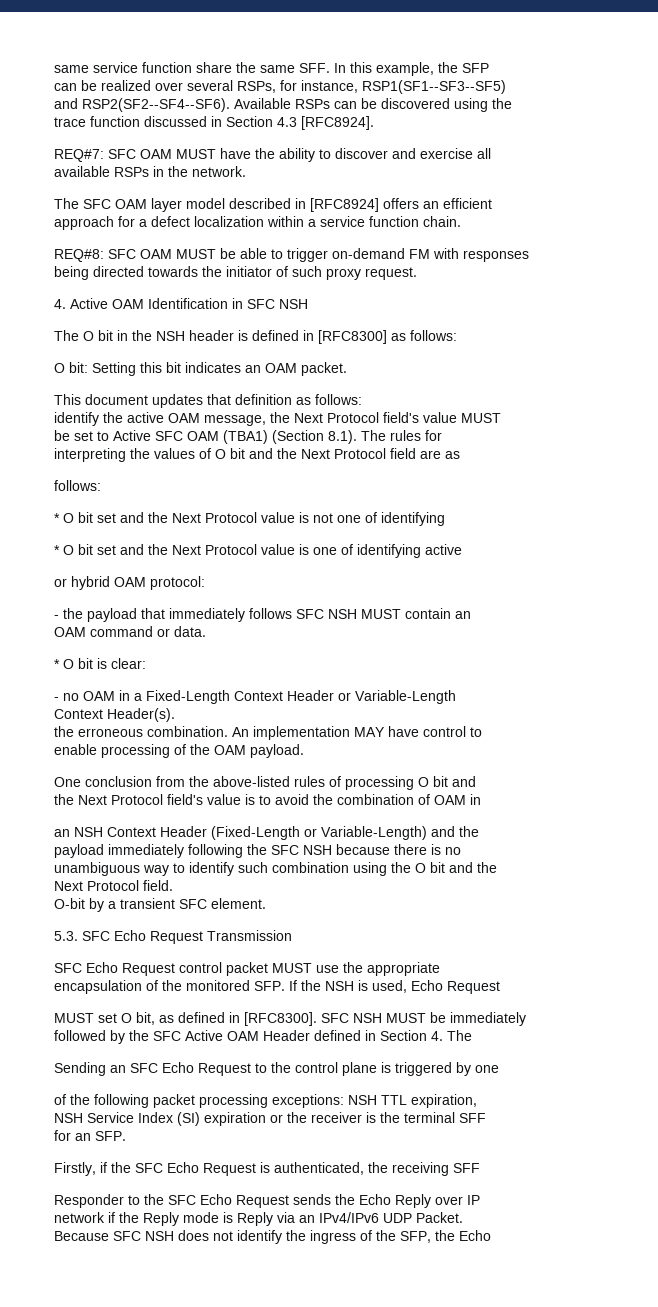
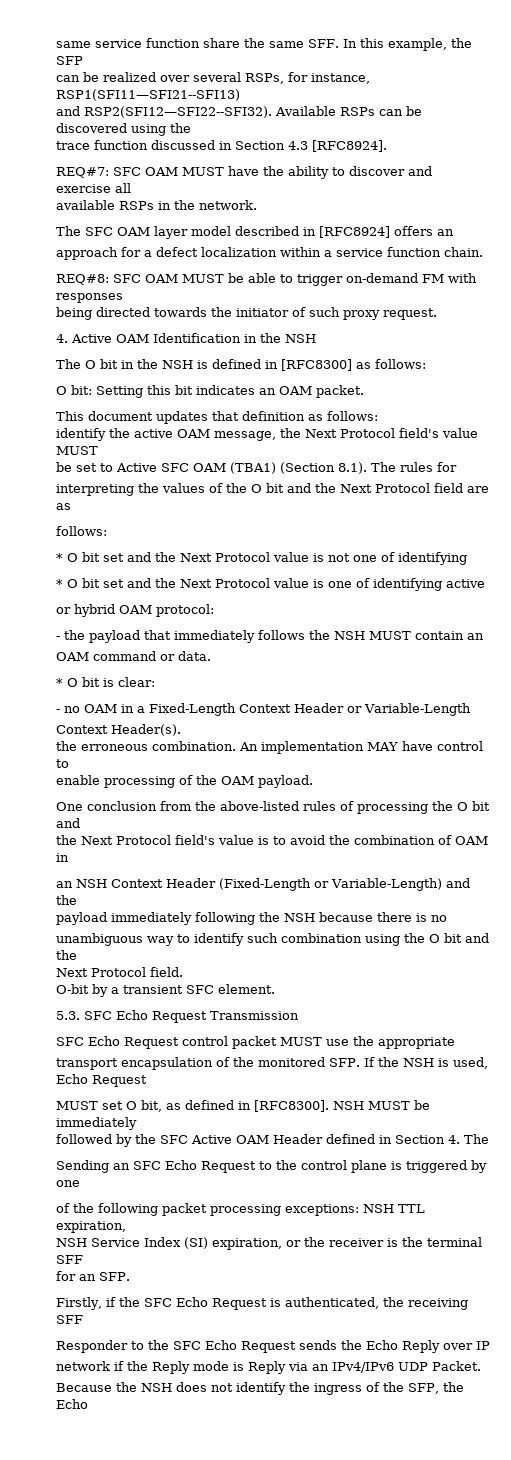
- can be realized over several RSPs, for instance, RSP1(SF1--SF3--SF5)
- and RSP2(SF2--SF4--SF6).
+ can be realized over several RSPs, for instance, RSP1(SFI11—SFI21--SFI13)
+ and RSP2(SFI12—SFI22--SFI32).
- The SFC OAM layer model described in [RFC8924] offers an efficient
+ The SFC OAM layer model described in [RFC8924] offers an
- 4. Active OAM Identification in SFC NSH
+ 4. Active OAM Identification in the NSH
- The O bit in the NSH header is defined in [RFC8300] as follows:
+ The O bit in the NSH is defined in [RFC8300] as follows:
- interpreting the values of O bit and the Next Protocol field are as
+ interpreting the values of the O bit and the Next Protocol field are as
- - the payload that immediately follows SFC NSH MUST contain an
+ - the payload that immediately follows the NSH MUST contain an
- One conclusion from the above-listed rules of processing O bit and
+ One conclusion from the above-listed rules of processing the O bit and
- payload immediately following the SFC NSH because there is no
+ payload immediately following the NSH because there is no
- encapsulation of the monitored SFP. If the NSH is used, Echo Request
+ transport encapsulation of the monitored SFP. If the NSH is used, Echo Request
- SFC NSH MUST be immediately
+ NSH MUST be immediately
- NSH Service Index (SI) expiration or the receiver is the terminal SFF
+ NSH Service Index (SI) expiration, or the receiver is the terminal SFF
- Because SFC NSH does not identify the ingress of the SFP, the Echo
+ Because the NSH does not identify the ingress of the SFP, the Echo

